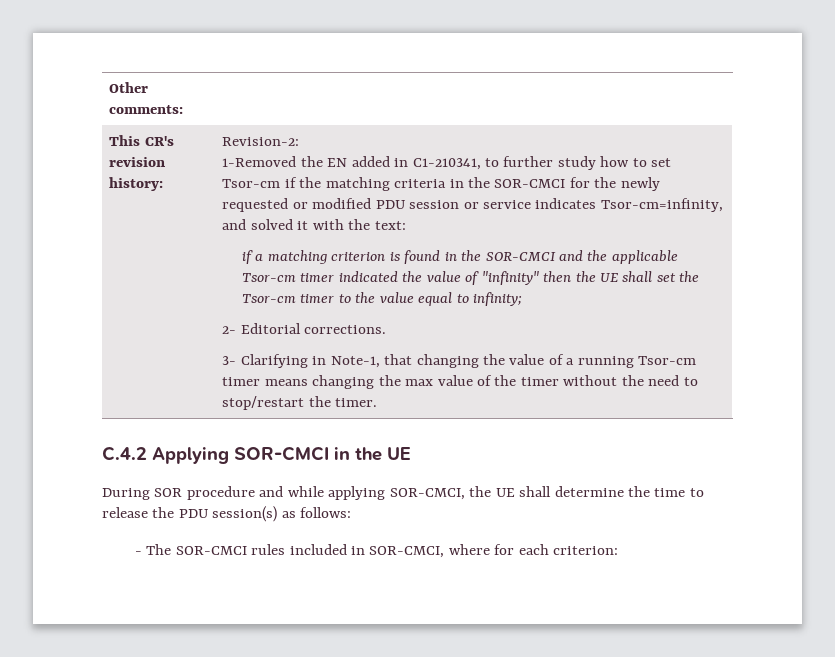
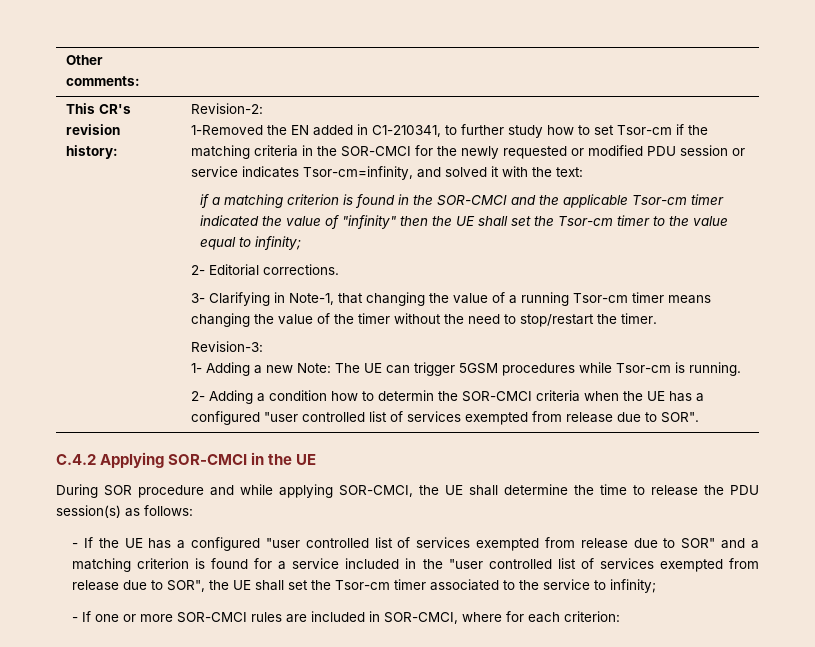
- 3- Clarifying in Note-1, that changing the value of a running Tsor-cm timer means changing the max value of the timer without the need to stop/restart the timer.
+ 3- Clarifying in Note-1, that changing the value of a running Tsor-cm timer means changing the value of the timer without the need to stop/restart the timer.
+ Revision-3:
+ 1- Adding a new Note: The UE can trigger 5GSM procedures while Tsor-cm is running.
+ 2- Adding a condition how to determin the SOR-CMCI criteria when the UE has a configured "user controlled list of services exempted from release due to SOR".
- - The SOR-CMCI rules included in SOR-CMCI, where for each criterion:
+ - If the UE has a configured "user controlled list of services exempted from release due to SOR" and a matching criterion is found for a service included in the "user controlled list of services exempted from release due to SOR", the UE shall set the Tsor-cm timer associated to the service to infinity;
+ - If one or more SOR-CMCI rules are included in SOR-CMCI, where for each criterion:

